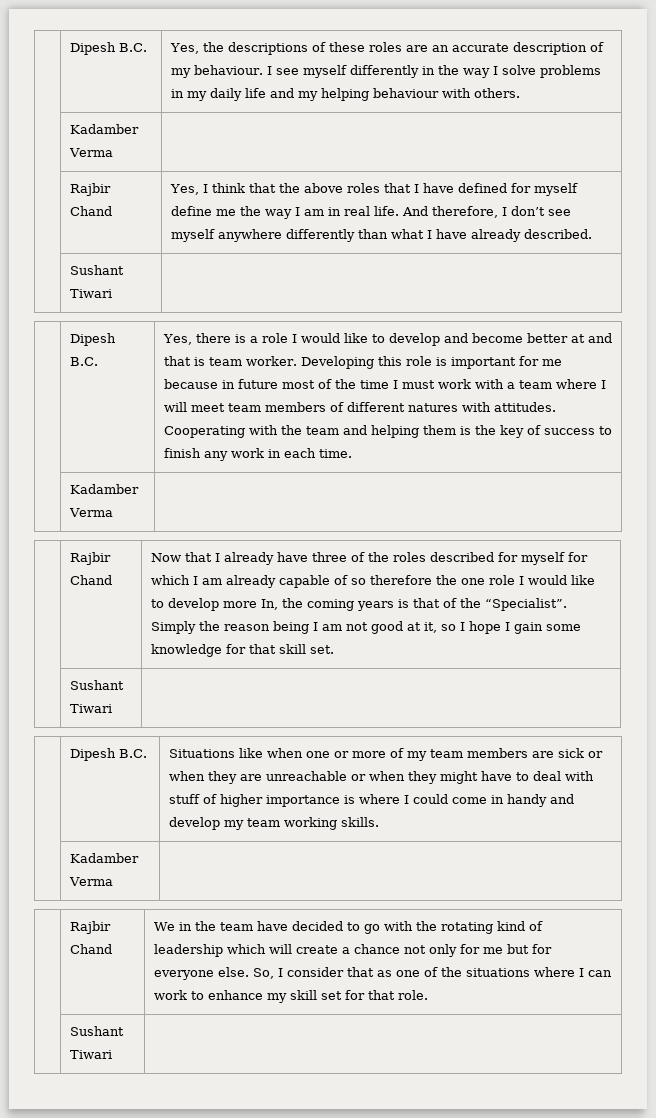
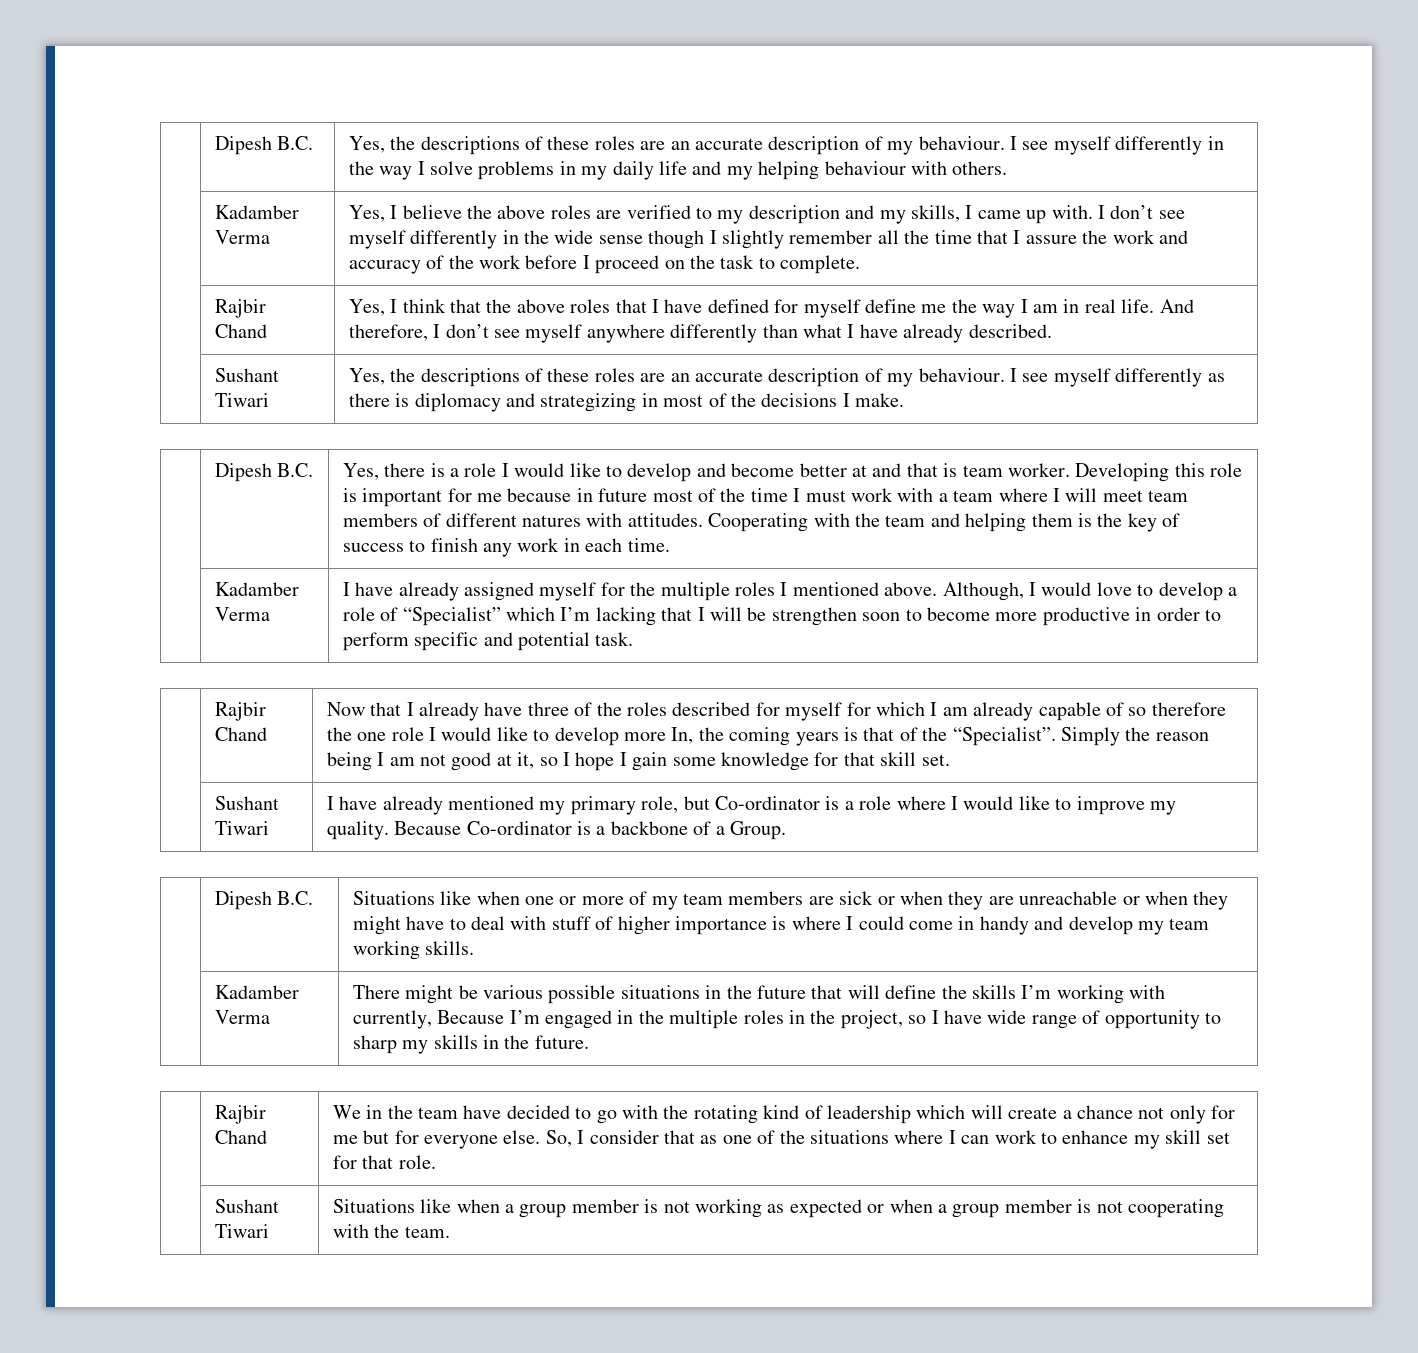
+ Yes, I believe the above roles are verified to my description and my skills, I came up with. I don’t see myself differently in the wide sense though I slightly remember all the time that I assure the work and accuracy of the work before I proceed on the task to complete.
  | Rajbir Chand | Yes, I think that the above roles that I have defined for myself define me the way I am in real life. And therefore, I don’t see myself anywhere differently than what I have already described.
- | Sushant Tiwari |
+ | Sushant Tiwari | Yes, the descriptions of these roles are an accurate description of my behaviour. I see myself differently as there is diplomacy and strategizing in most of the decisions I make.
+ I have already assigned myself for the multiple roles I mentioned above. Although, I would love to develop a role of “Specialist” which I’m lacking that I will be strengthen soon to become more productive in order to perform specific and potential task.
  Simply the reason being I am not good at it, so I hope I gain some knowledge for that skill set.
- | Sushant Tiwari |
+ | Sushant Tiwari | I have already mentioned my primary role, but Co-ordinator is a role where I would like to improve my quality. Because Co-ordinator is a backbone of a Group.
+ There might be various possible situations in the future that will define the skills I’m working with currently, Because I’m engaged in the multiple roles in the project, so I have wide range of opportunity to sharp my skills in the future.
  So, I consider that as one of the situations where I can work to enhance my skill set for that role.
- | Sushant Tiwari |
+ | Sushant Tiwari | Situations like when a group member is not working as expected or when a group member is not cooperating with the team.

